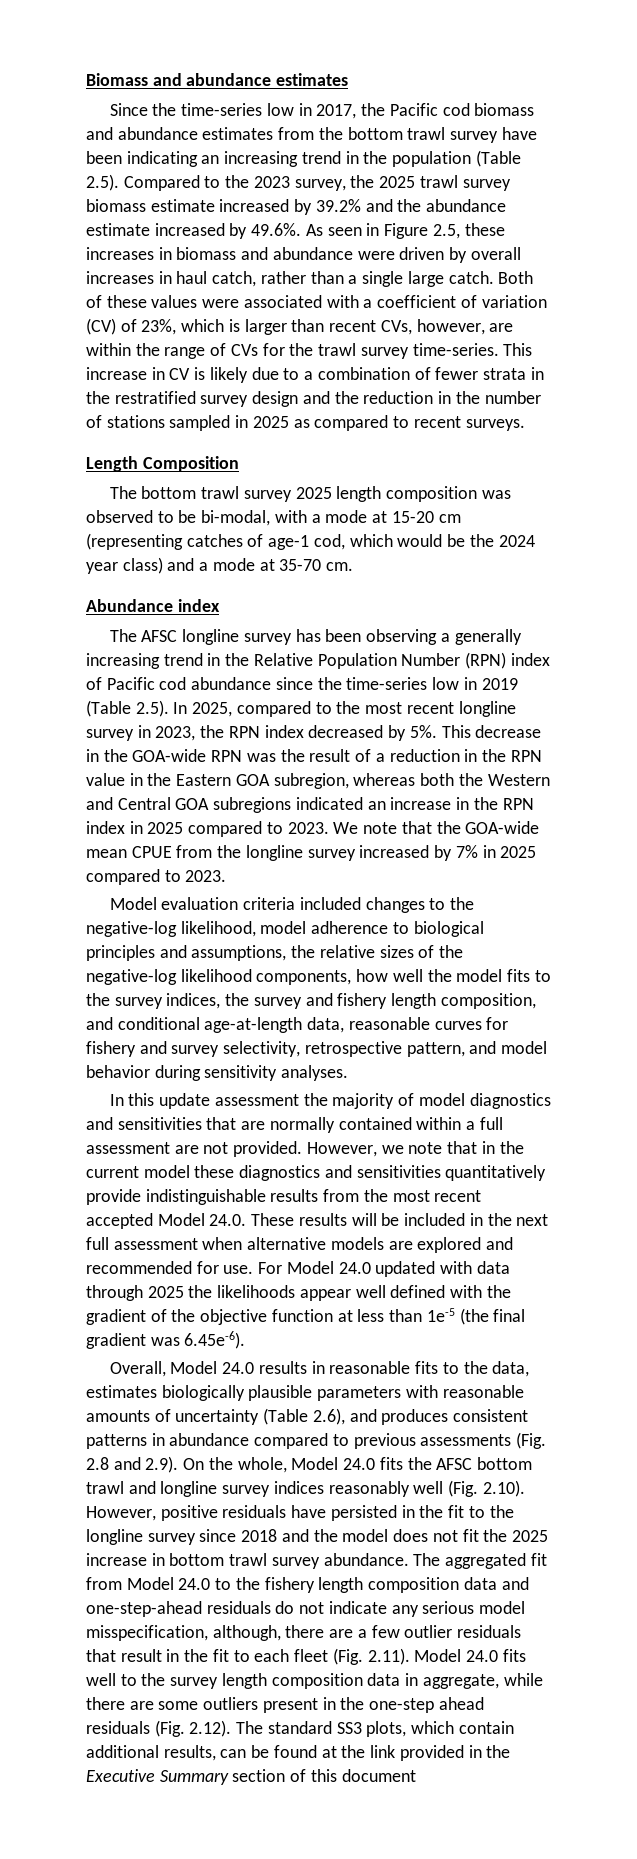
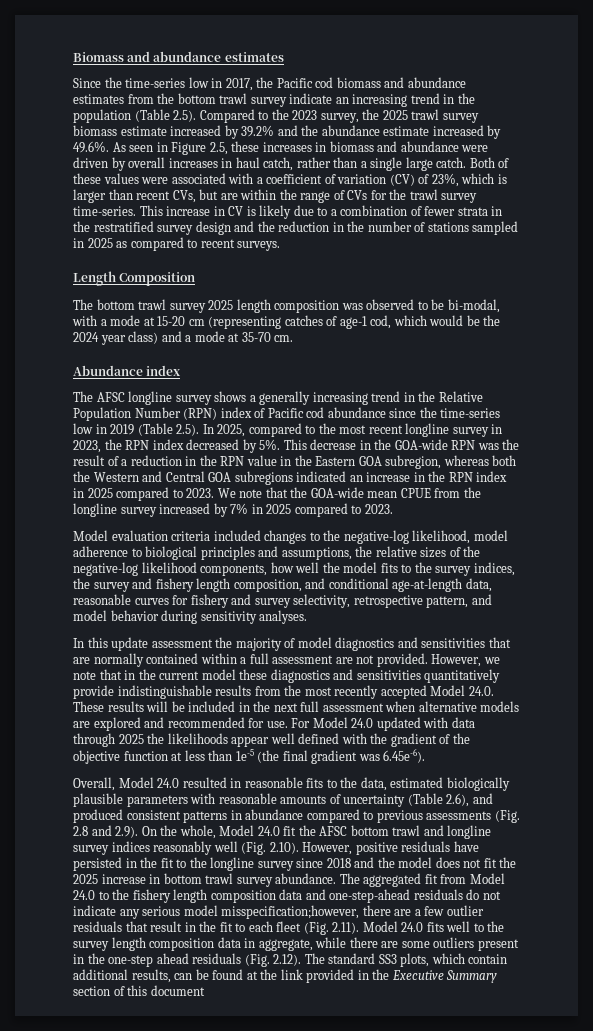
- Since the time-series low in 2017, the Pacific cod biomass and abundance estimates from the bottom trawl survey have been indicating an increasing trend in the population (Table 2.5). Compared to the 2023 survey, the 2025 trawl survey biomass estimate increased by 39.2% and the abundance estimate increased by 49.6%. As seen in Figure 2.5, these increases in biomass and abundance were driven by overall increases in haul catch, rather than a single large catch.
+ Since the time-series low in 2017, the Pacific cod biomass and abundance estimates from the bottom trawl survey indicate an increasing trend in the population (Table 2.5). Compared to the 2023 survey, the 2025 trawl survey biomass estimate increased by 39.2% and the abundance estimate increased by 49.6%. As seen in Figure 2.5, these increases in biomass and abundance were driven by overall increases in haul catch, rather than a single large catch.
- Both of these values were associated with a coefficient of variation (CV) of 23%, which is larger than recent CVs, however, are within the range of CVs for the trawl survey time-series.
+ Both of these values were associated with a coefficient of variation (CV) of 23%, which is larger than recent CVs, but are within the range of CVs for the trawl survey time-series.
- The AFSC longline survey has been observing a generally increasing trend in the Relative Population Number (RPN) index of Pacific cod abundance since the time-series low in 2019 (Table 2.5). In 2025, compared to the most recent longline survey in 2023, the RPN index decreased by 5%.
+ The AFSC longline survey shows a generally increasing trend in the Relative Population Number (RPN) index of Pacific cod abundance since the time-series low in 2019 (Table 2.5). In 2025, compared to the most recent longline survey in 2023, the RPN index decreased by 5%.
- However, we note that in the current model these diagnostics and sensitivities quantitatively provide indistinguishable results from the most recent accepted Model 24.0. These results will be included in the next full assessment when alternative models are explored and recommended for use.
+ However, we note that in the current model these diagnostics and sensitivities quantitatively provide indistinguishable results from the most recently accepted Model 24.0. These results will be included in the next full assessment when alternative models are explored and recommended for use.
- Overall, Model 24.0 results in reasonable fits to the data, estimates biologically plausible parameters with reasonable amounts of uncertainty (Table 2.6), and produces consistent patterns in abundance compared to previous assessments (Fig. 2.8 and 2.9). On the whole, Model 24.0 fits the AFSC bottom trawl and longline survey indices reasonably well (Fig. 2.10). However, positive residuals have persisted in the fit to the longline survey since 2018 and the model does not fit the 2025 increase in bottom trawl survey abundance.
+ Overall, Model 24.0 resulted in reasonable fits to the data, estimated biologically plausible parameters with reasonable amounts of uncertainty (Table 2.6), and produced consistent patterns in abundance compared to previous assessments (Fig. 2.8 and 2.9). On the whole, Model 24.0 fit the AFSC bottom trawl and longline survey indices reasonably well (Fig. 2.10). However, positive residuals have persisted in the fit to the longline survey since 2018 and the model does not fit the 2025 increase in bottom trawl survey abundance.
- The aggregated fit from Model 24.0 to the fishery length composition data and one-step-ahead residuals do not indicate any serious model misspecification, although, there are a few outlier residuals that result in the fit to each fleet (Fig. 2.11). Model 24.0 fits well to the survey length composition data in aggregate, while there are some outliers present in the one-step ahead residuals (Fig. 2.12). The standard SS3 plots, which contain additional results, can be found at the link provided in the Executive Summary section of this document
+ The aggregated fit from Model 24.0 to the fishery length composition data and one-step-ahead residuals do not indicate any serious model misspecification;however, there are a few outlier residuals that result in the fit to each fleet (Fig. 2.11). Model 24.0 fits well to the survey length composition data in aggregate, while there are some outliers present in the one-step ahead residuals (Fig. 2.12). The standard SS3 plots, which contain additional results, can be found at the link provided in the Executive Summary section of this document

